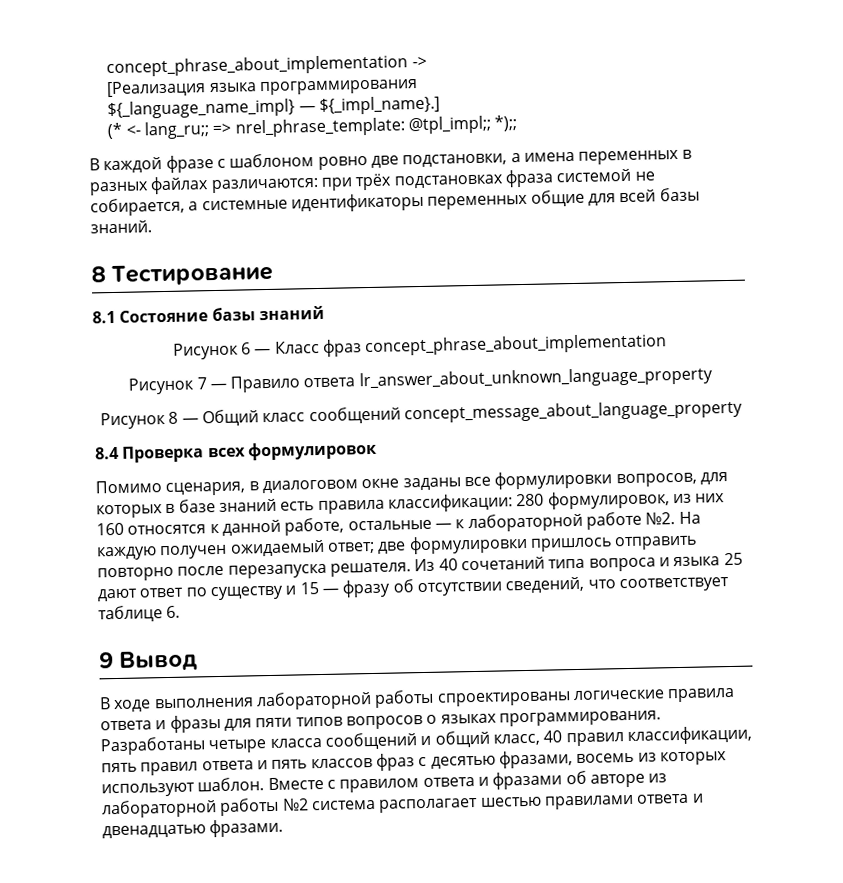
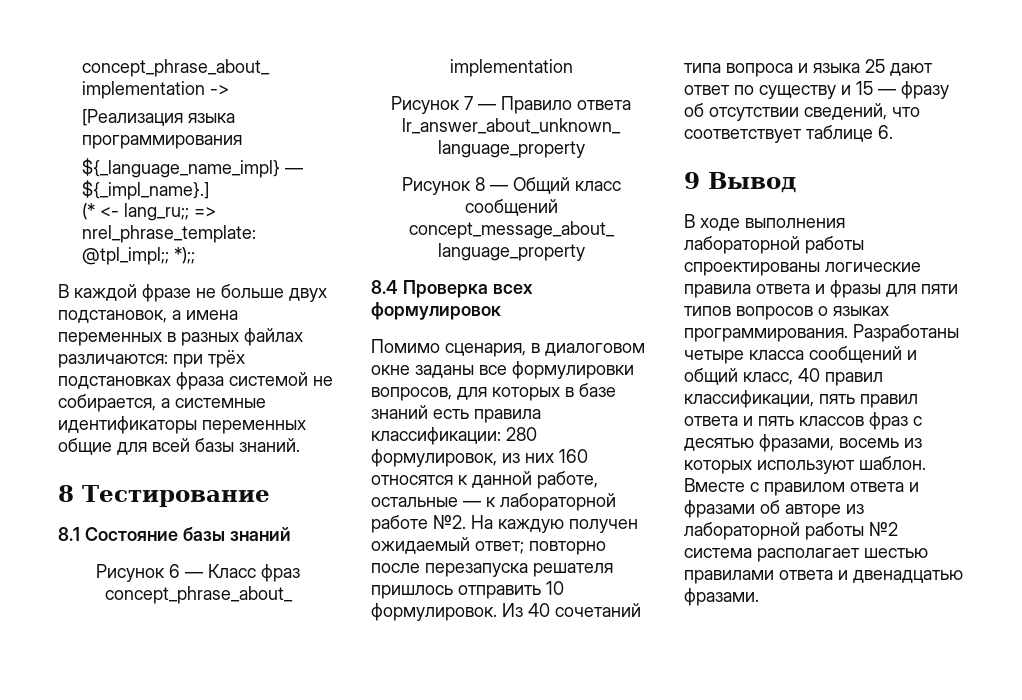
- В каждой фразе с шаблоном ровно две подстановки, а имена переменных в разных файлах различаются: при трёх подстановках фраза системой не собирается, а системные идентификаторы переменных общие для всей базы знаний.
+ В каждой фразе не больше двух подстановок, а имена переменных в разных файлах различаются: при трёх подстановках фраза системой не собирается, а системные идентификаторы переменных общие для всей базы знаний.
- На каждую получен ожидаемый ответ; две формулировки пришлось отправить повторно после перезапуска решателя.
+ На каждую получен ожидаемый ответ; повторно после перезапуска решателя пришлось отправить 10 формулировок.

